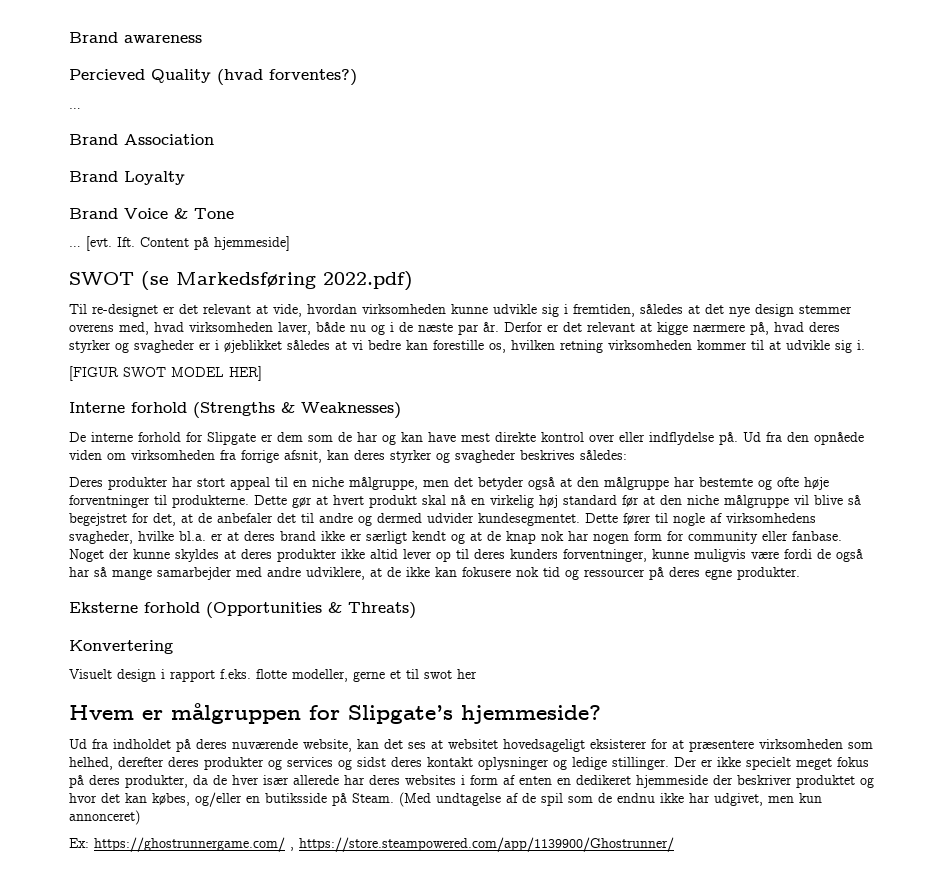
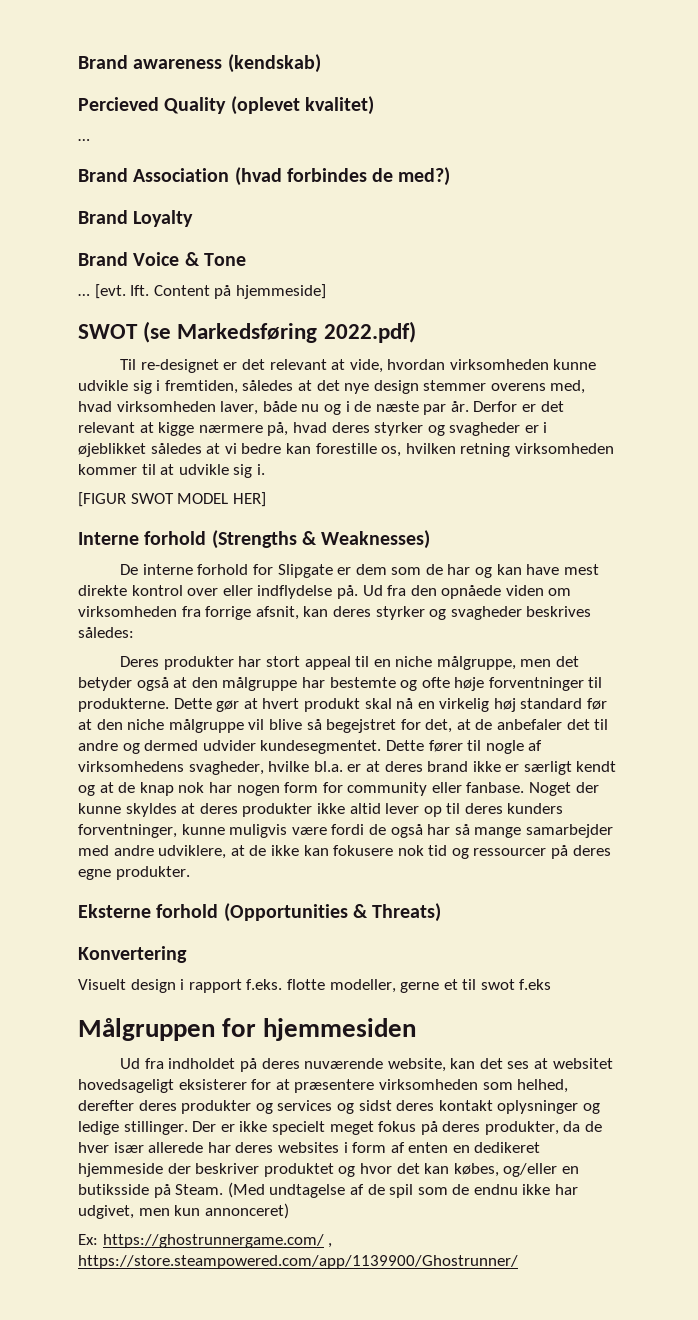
- Brand awareness
+ Brand awareness (kendskab)
- Percieved Quality (hvad forventes?)
+ Percieved Quality (oplevet kvalitet)
- Brand Association
+ Brand Association (hvad forbindes de med?)
- Visuelt design i rapport f.eks. flotte modeller, gerne et til swot her
- Hvem er målgruppen for Slipgate’s hjemmeside?
+ Visuelt design i rapport f.eks. flotte modeller, gerne et til swot f.eks
+ Målgruppen for hjemmesiden

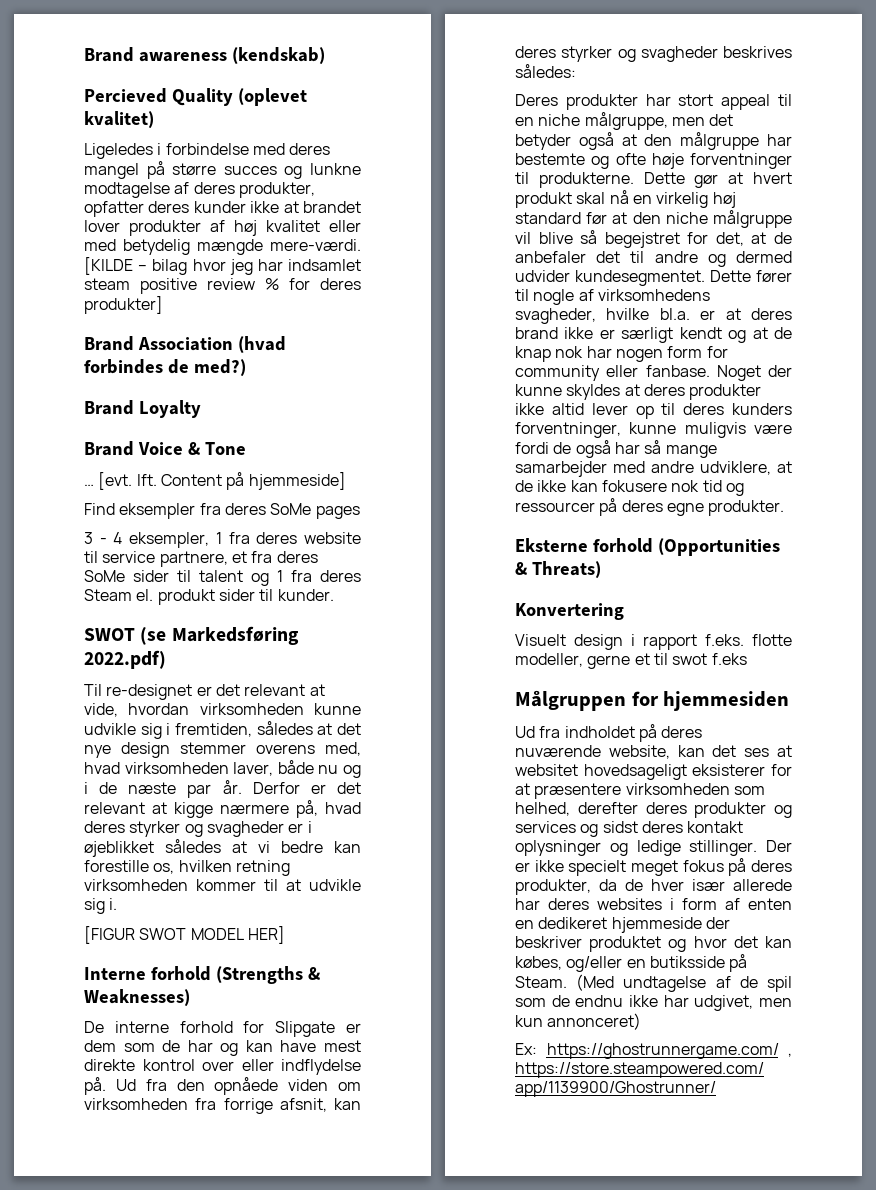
  Percieved Quality (oplevet kvalitet)
- …
+ Ligeledes i forbindelse med deres mangel på større succes og lunkne modtagelse af deres produkter, opfatter deres kunder ikke at brandet lover produkter af høj kvalitet eller med betydelig mængde mere-værdi. [KILDE – bilag hvor jeg har indsamlet steam positive review % for deres produkter]
+ Find eksempler fra deres SoMe pages
+ 3 - 4 eksempler, 1 fra deres website til service partnere, et fra deres SoMe sider til talent og 1 fra deres Steam el. produkt sider til kunder.

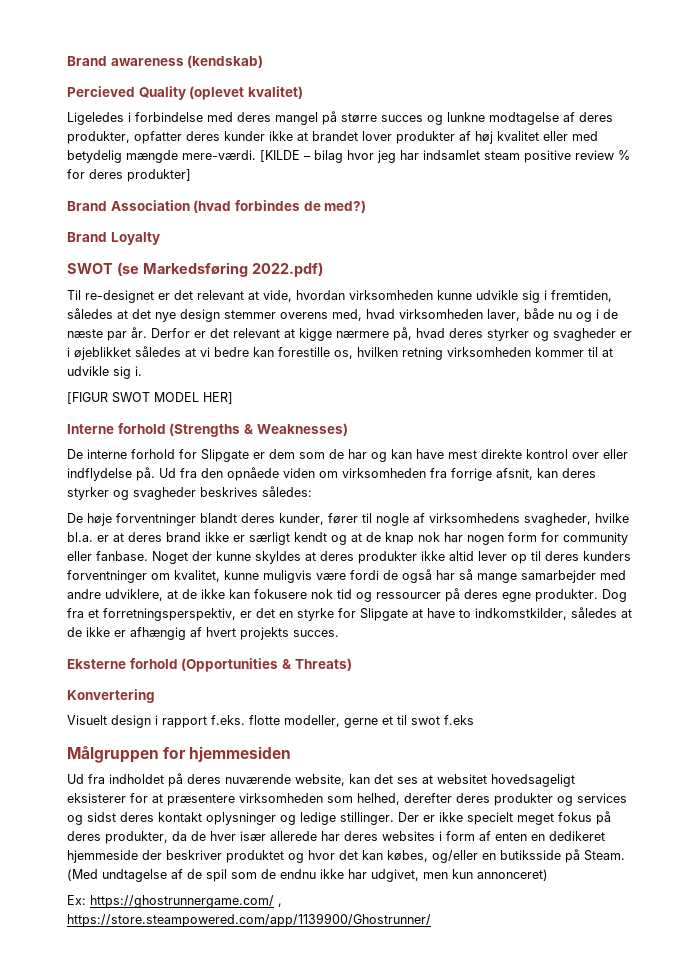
- Brand Voice & Tone
- … [evt. Ift. Content på hjemmeside]
- Find eksempler fra deres SoMe pages
- 3 - 4 eksempler, 1 fra deres website til service partnere, et fra deres SoMe sider til talent og 1 fra deres Steam el. produkt sider til kunder.
- Deres produkter har stort appeal til en niche målgruppe, men det betyder også at den målgruppe har bestemte og ofte høje forventninger til produkterne. Dette gør at hvert produkt skal nå en virkelig høj standard før at den niche målgruppe vil blive så begejstret for det, at de anbefaler det til andre og dermed udvider kundesegmentet. Dette fører til nogle af virksomhedens svagheder, hvilke bl.a. er at deres brand ikke er særligt kendt og at de knap nok har nogen form for community eller fanbase.
+ De høje forventninger blandt deres kunder, fører til nogle af virksomhedens svagheder, hvilke bl.a. er at deres brand ikke er særligt kendt og at de knap nok har nogen form for community eller fanbase.
- Noget der kunne skyldes at deres produkter ikke altid lever op til deres kunders forventninger, kunne muligvis være fordi de også har så mange samarbejder med andre udviklere, at de ikke kan fokusere nok tid og ressourcer på deres egne produkter.
+ Noget der kunne skyldes at deres produkter ikke altid lever op til deres kunders forventninger om kvalitet, kunne muligvis være fordi de også har så mange samarbejder med andre udviklere, at de ikke kan fokusere nok tid og ressourcer på deres egne produkter. Dog fra et forretningsperspektiv, er det en styrke for Slipgate at have to indkomstkilder, således at de ikke er afhængig af hvert projekts succes.

